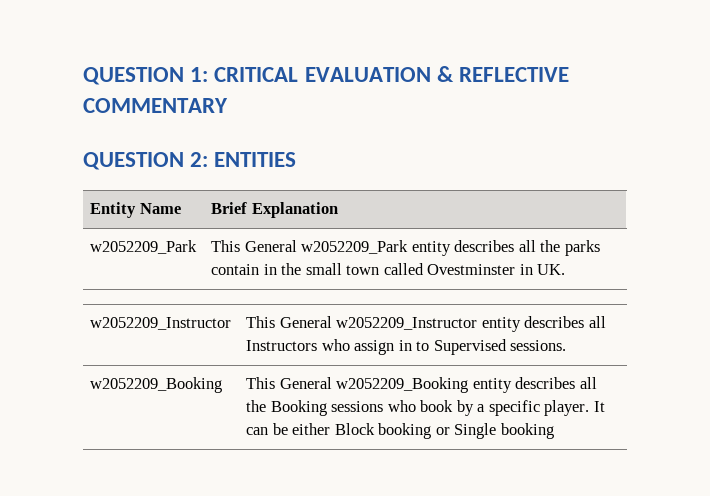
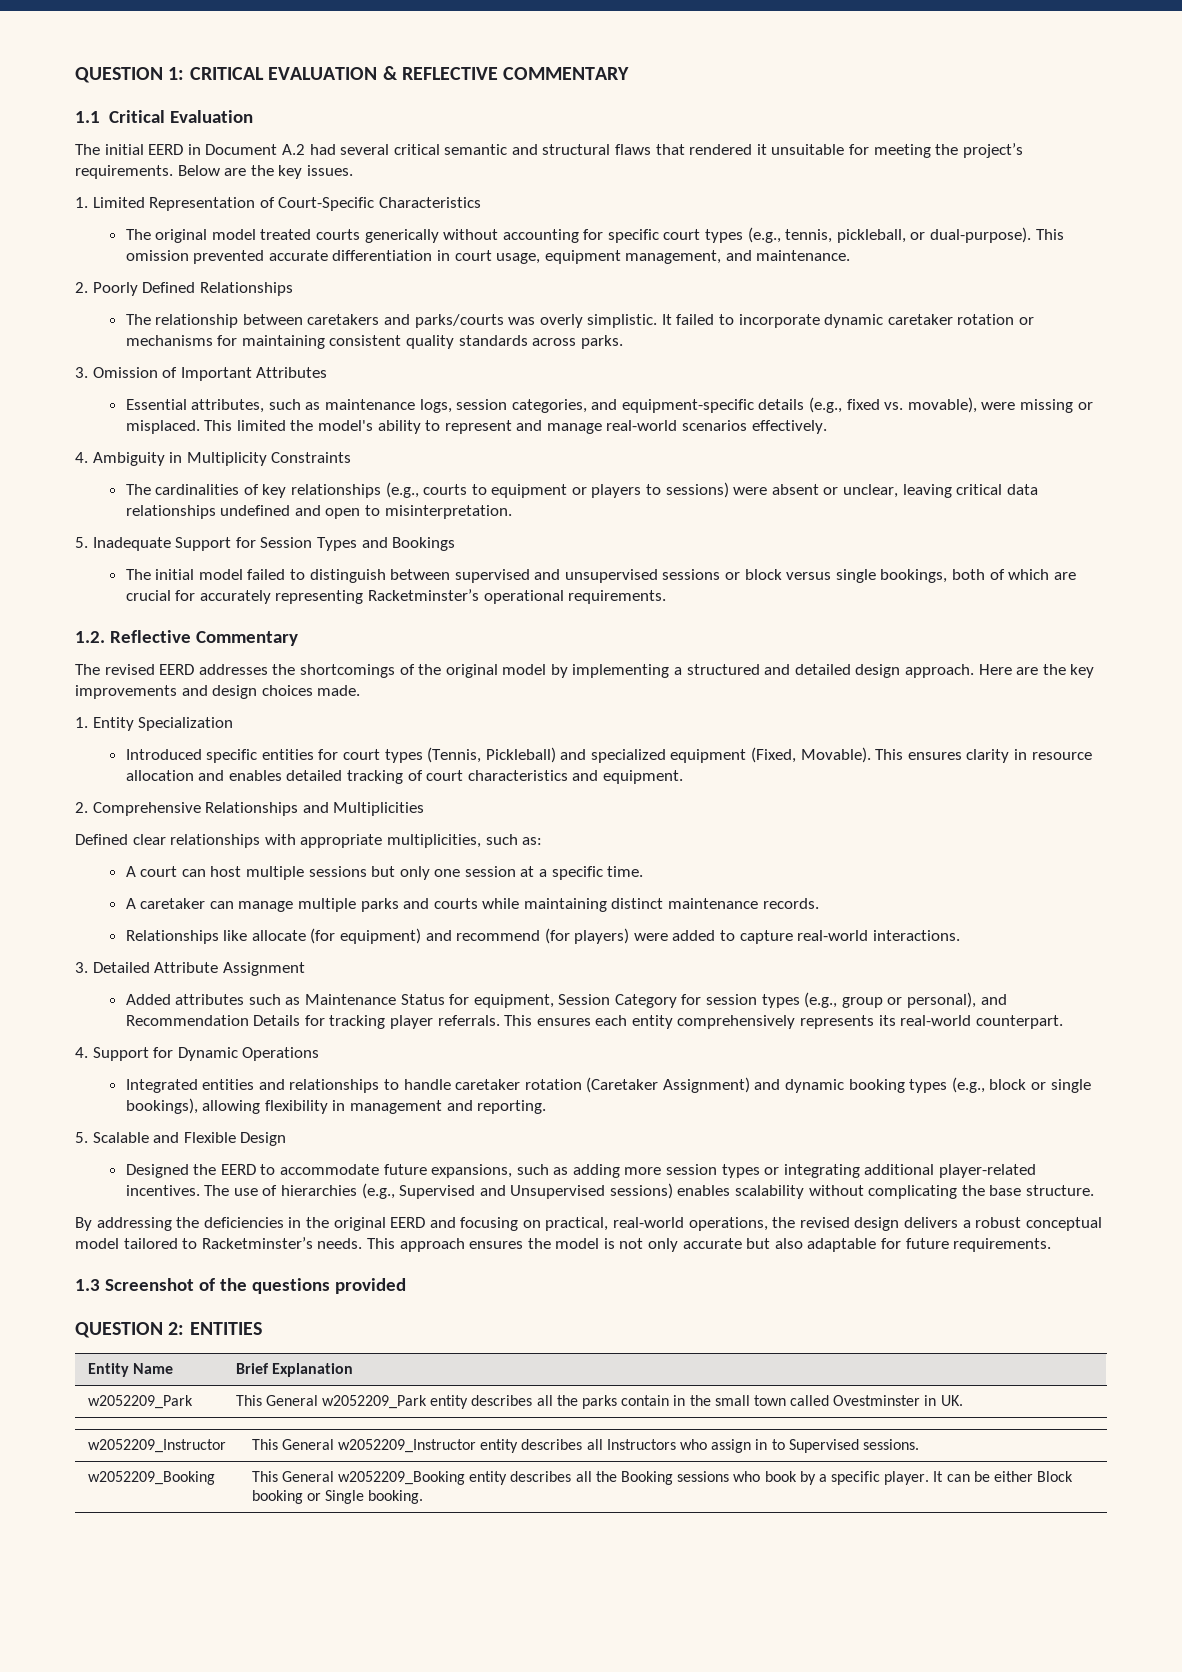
+ 1.1 Critical Evaluation
+ The initial EERD in Document A.2 had several critical semantic and structural flaws that rendered it unsuitable for meeting the project’s requirements. Below are the key issues.
+ 1. Limited Representation of Court-Specific Characteristics
+ The original model treated courts generically without accounting for specific court types (e.g., tennis, pickleball, or dual-purpose). This omission prevented accurate differentiation in court usage, equipment management, and maintenance.
+ 2. Poorly Defined Relationships
+ The relationship between caretakers and parks/courts was overly simplistic. It failed to incorporate dynamic caretaker rotation or mechanisms for maintaining consistent quality standards across parks.
+ 3. Omission of Important Attributes
+ Essential attributes, such as maintenance logs, session categories, and equipment-specific details (e.g., fixed vs. movable), were missing or misplaced. This limited the model's ability to represent and manage real-world scenarios effectively.
+ 4. Ambiguity in Multiplicity Constraints
+ The cardinalities of key relationships (e.g., courts to equipment or players to sessions) were absent or unclear, leaving critical data relationships undefined and open to misinterpretation.
+ 5. Inadequate Support for Session Types and Bookings
+ The initial model failed to distinguish between supervised and unsupervised sessions or block versus single bookings, both of which are crucial for accurately representing Racketminster’s operational requirements.
+ 1.2. Reflective Commentary
+ The revised EERD addresses the shortcomings of the original model by implementing a structured and detailed design approach. Here are the key improvements and design choices made.
+ 1. Entity Specialization
+ Introduced specific entities for court types (Tennis, Pickleball) and specialized equipment (Fixed, Movable). This ensures clarity in resource allocation and enables detailed tracking of court characteristics and equipment.
+ 2. Comprehensive Relationships and Multiplicities
+ Defined clear relationships with appropriate multiplicities, such as:
+ A court can host multiple sessions but only one session at a specific time.
+ A caretaker can manage multiple parks and courts while maintaining distinct maintenance records.
+ Relationships like allocate (for equipment) and recommend (for players) were added to capture real-world interactions.
+ 3. Detailed Attribute Assignment
+ Added attributes such as Maintenance Status for equipment, Session Category for session types (e.g., group or personal), and Recommendation Details for tracking player referrals. This ensures each entity comprehensively represents its real-world counterpart.
+ 4. Support for Dynamic Operations
+ Integrated entities and relationships to handle caretaker rotation (Caretaker Assignment) and dynamic booking types (e.g., block or single bookings), allowing flexibility in management and reporting.
+ 5. Scalable and Flexible Design
+ Designed the EERD to accommodate future expansions, such as adding more session types or integrating additional player-related incentives. The use of hierarchies (e.g., Supervised and Unsupervised sessions) enables scalability without complicating the base structure.
+ By addressing the deficiencies in the original EERD and focusing on practical, real-world operations, the revised design delivers a robust conceptual model tailored to Racketminster’s needs. This approach ensures the model is not only accurate but also adaptable for future requirements.
+ 1.3 Screenshot of the questions provided
- w2052209_Booking | This General w2052209_Booking entity describes all the Booking sessions who book by a specific player. It can be either Block booking or Single booking
+ w2052209_Booking | This General w2052209_Booking entity describes all the Booking sessions who book by a specific player. It can be either Block booking or Single booking.

